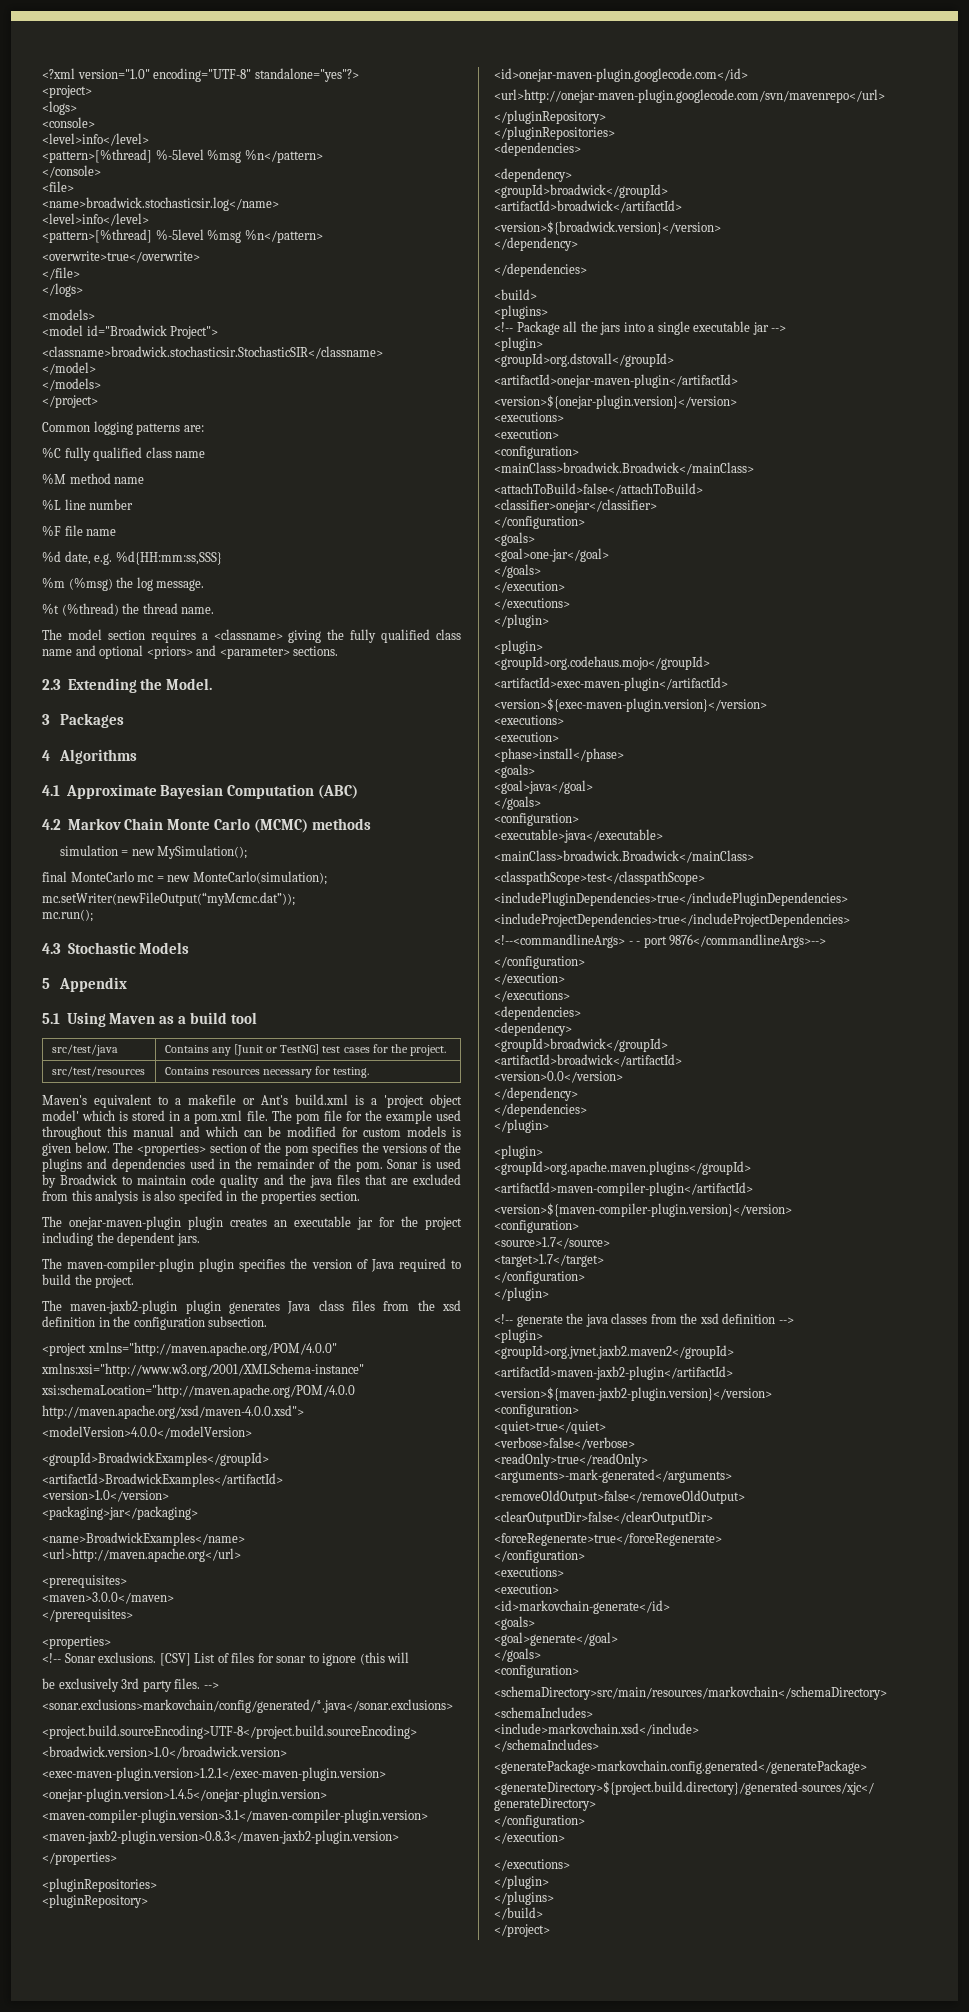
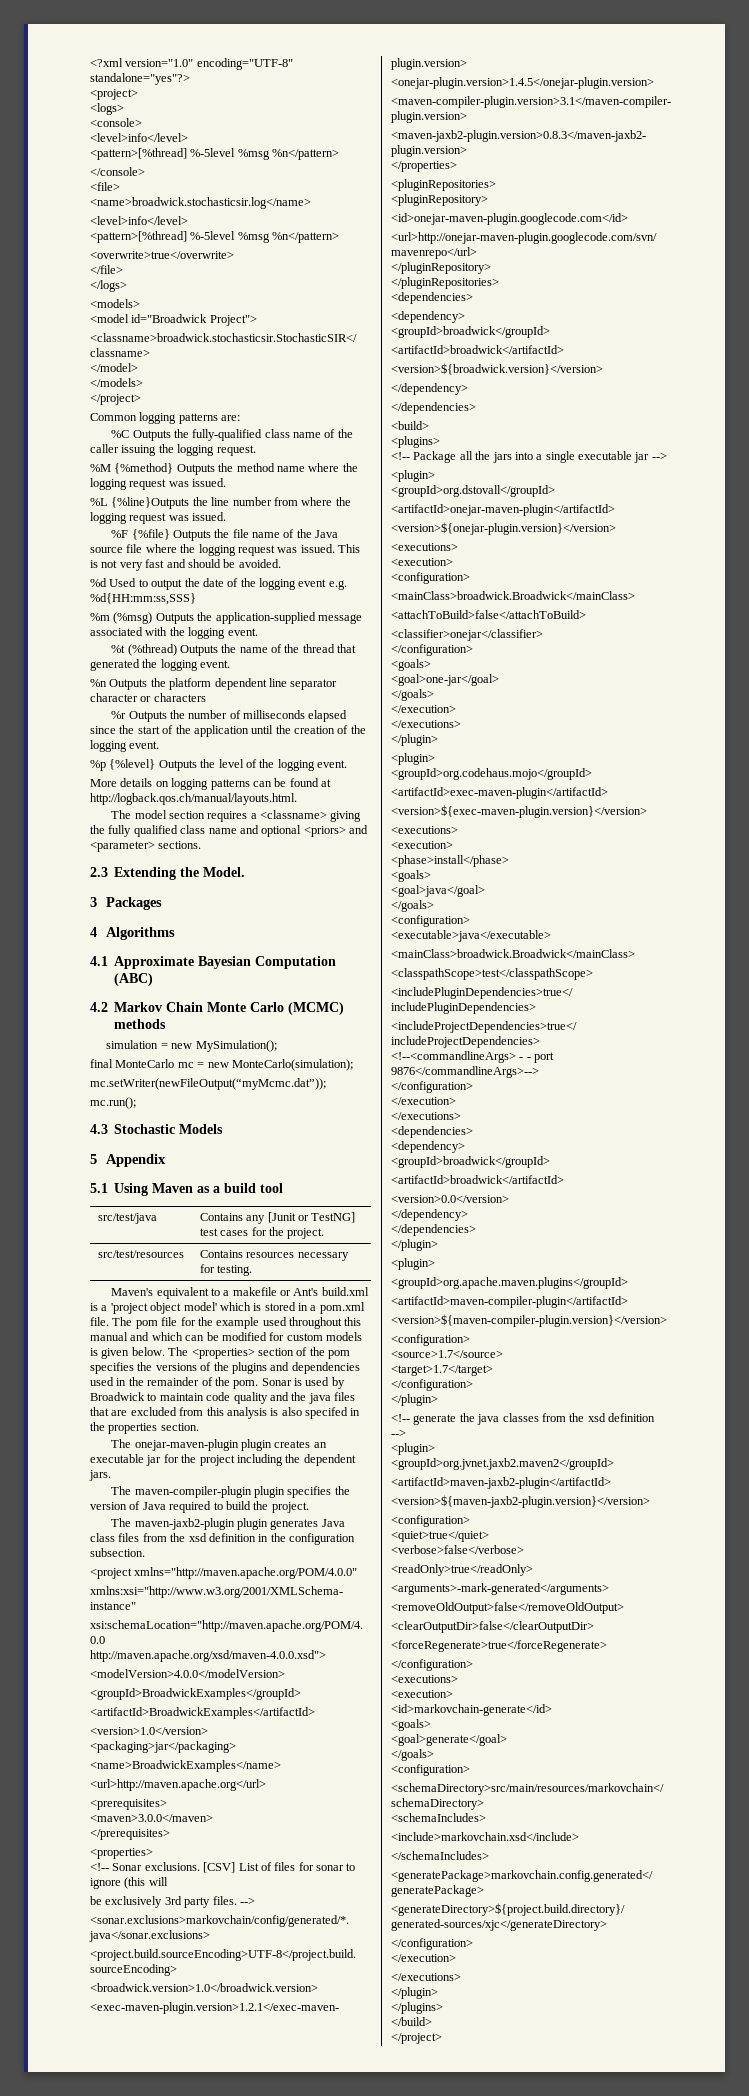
- %C fully qualified class name
- %M method name
+ %C Outputs the fully-qualified class name of the caller issuing the logging request.
+ %M {%method} Outputs the method name where the logging request was issued.
- %L line number
- %F file name
- %d date, e.g. %d{HH:mm:ss,SSS}
- %m (%msg) the log message.
- %t (%thread) the thread name.
+ %L {%line}Outputs the line number from where the logging request was issued.
+ %F {%file} Outputs the file name of the Java source file where the logging request was issued. This is not very fast and should be avoided.
+ %d Used to output the date of the logging event e.g. %d{HH:mm:ss,SSS}
+ %m (%msg) Outputs the application-supplied message associated with the logging event.
+ %t (%thread) Outputs the name of the thread that generated the logging event.
+ %n Outputs the platform dependent line separator character or characters
+ %r Outputs the number of milliseconds elapsed since the start of the application until the creation of the logging event.
+ %p {%level} Outputs the level of the logging event.
+ More details on logging patterns can be found at http://logback.qos.ch/manual/layouts.html.

